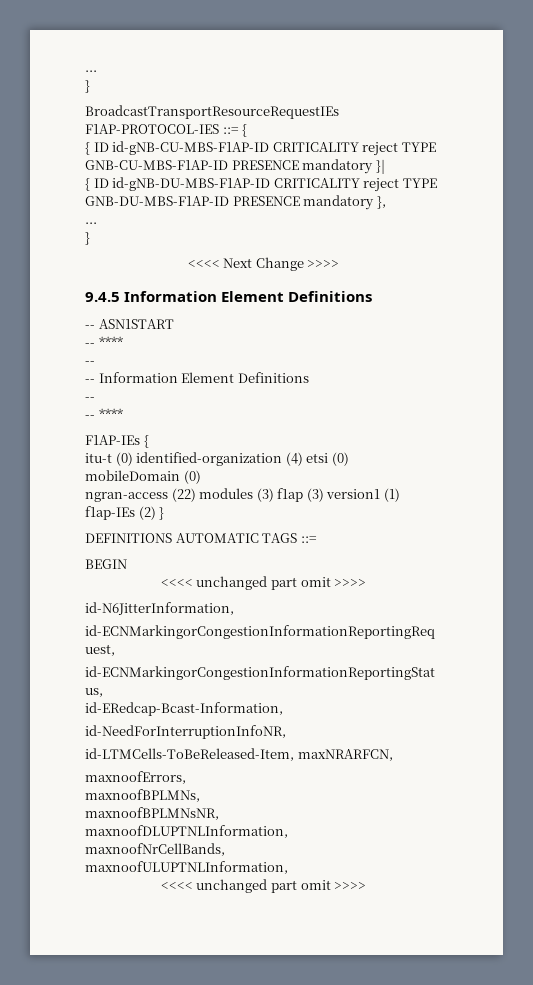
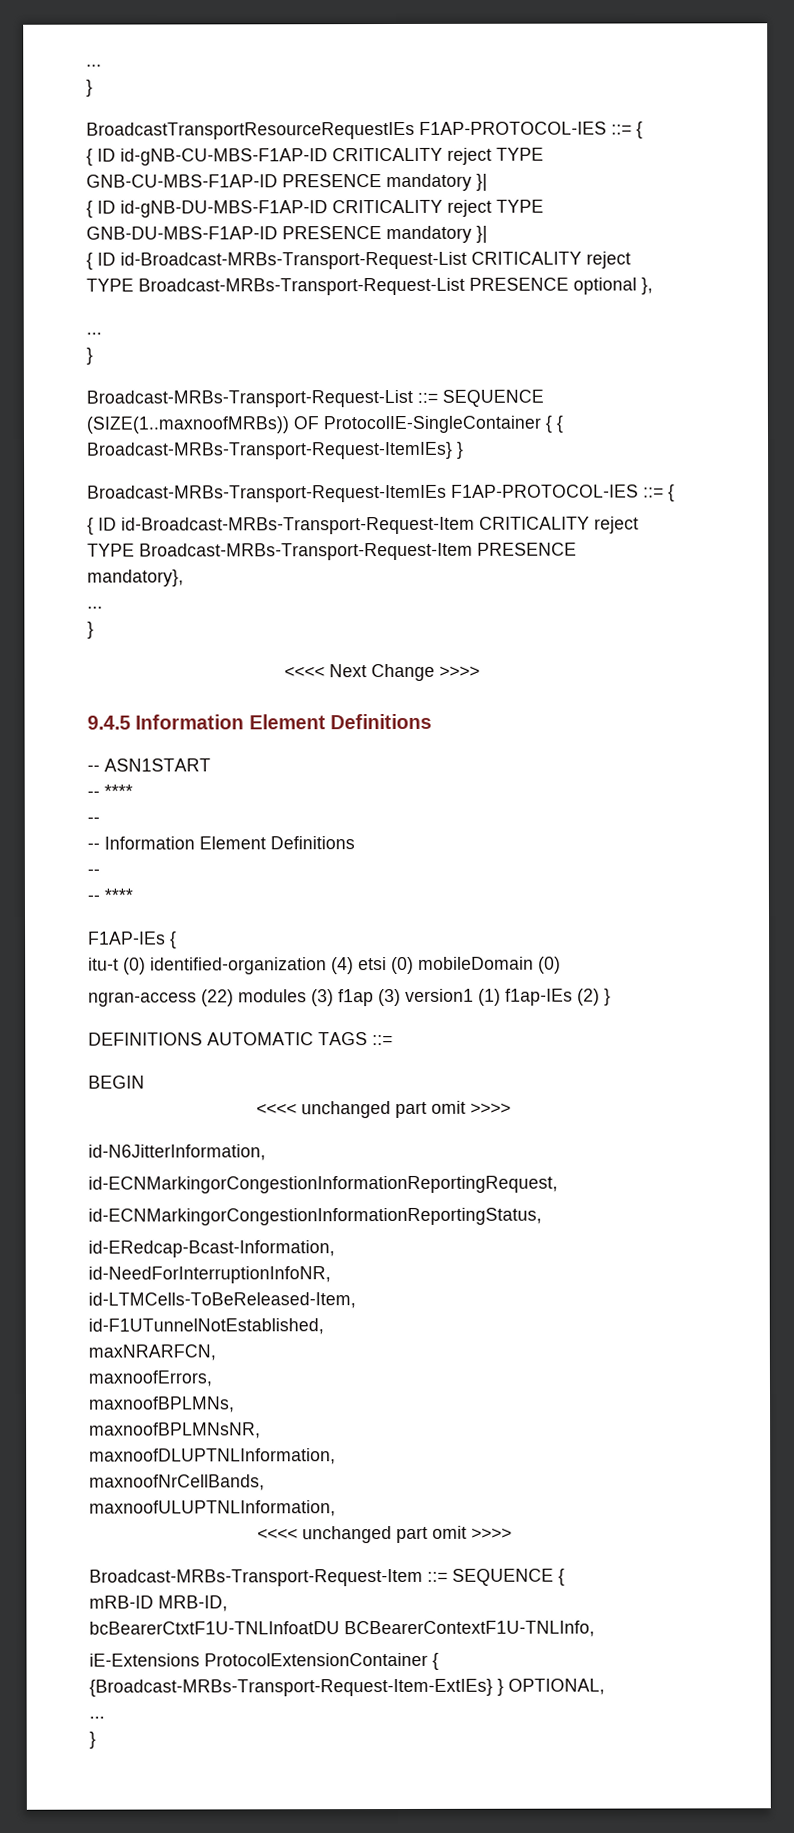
- { ID id-gNB-DU-MBS-F1AP-ID CRITICALITY reject TYPE GNB-DU-MBS-F1AP-ID PRESENCE mandatory },
+ { ID id-gNB-DU-MBS-F1AP-ID CRITICALITY reject TYPE GNB-DU-MBS-F1AP-ID PRESENCE mandatory }|
+ { ID id-Broadcast-MRBs-Transport-Request-List CRITICALITY reject TYPE Broadcast-MRBs-Transport-Request-List PRESENCE optional },
+ ...
+ }
+ Broadcast-MRBs-Transport-Request-List ::= SEQUENCE (SIZE(1..maxnoofMRBs)) OF ProtocolIE-SingleContainer { { Broadcast-MRBs-Transport-Request-ItemIEs} }
+ Broadcast-MRBs-Transport-Request-ItemIEs F1AP-PROTOCOL-IES ::= {
+ { ID id-Broadcast-MRBs-Transport-Request-Item CRITICALITY reject TYPE Broadcast-MRBs-Transport-Request-Item PRESENCE mandatory},
- id-LTMCells-ToBeReleased-Item, maxNRARFCN,
+ id-LTMCells-ToBeReleased-Item,
+ id-F1UTunnelNotEstablished,
+ maxNRARFCN,
+ Broadcast-MRBs-Transport-Request-Item ::= SEQUENCE {
+ mRB-ID MRB-ID,
+ bcBearerCtxtF1U-TNLInfoatDU BCBearerContextF1U-TNLInfo,
+ iE-Extensions ProtocolExtensionContainer { {Broadcast-MRBs-Transport-Request-Item-ExtIEs} } OPTIONAL,
+ ...
+ }

